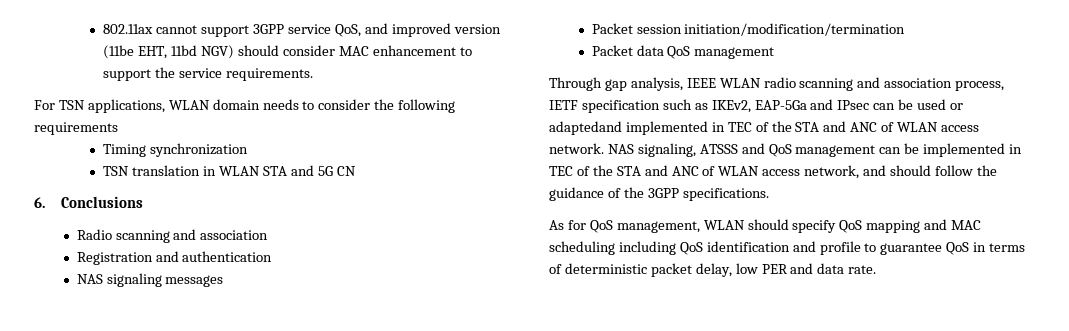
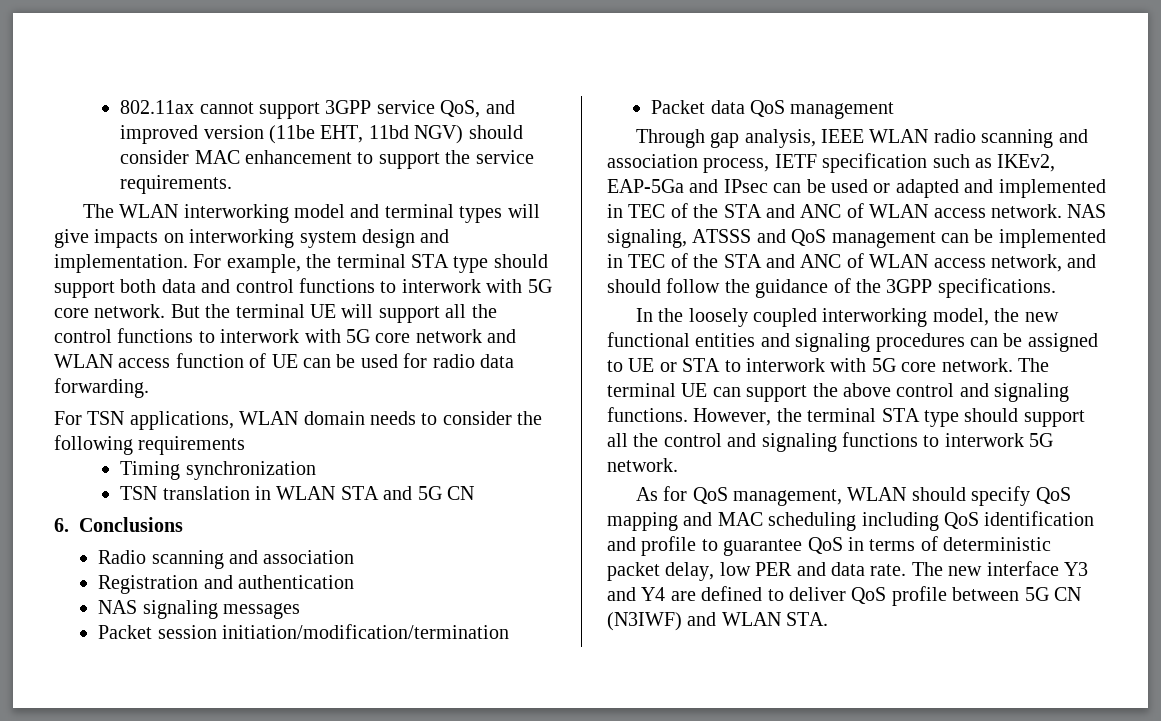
+ The WLAN interworking model and terminal types will give impacts on interworking system design and implementation. For example, the terminal STA type should support both data and control functions to interwork with 5G core network. But the terminal UE will support all the control functions to interwork with 5G core network and WLAN access function of UE can be used for radio data forwarding.
- Through gap analysis, IEEE WLAN radio scanning and association process, IETF specification such as IKEv2, EAP-5Ga and IPsec can be used or adaptedand implemented in TEC of the STA and ANC of WLAN access network.
+ Through gap analysis, IEEE WLAN radio scanning and association process, IETF specification such as IKEv2, EAP-5Ga and IPsec can be used or adapted and implemented in TEC of the STA and ANC of WLAN access network.
+ In the loosely coupled interworking model, the new functional entities and signaling procedures can be assigned to UE or STA to interwork with 5G core network. The terminal UE can support the above control and signaling functions. However, the terminal STA type should support all the control and signaling functions to interwork 5G network.
+ The new interface Y3 and Y4 are defined to deliver QoS profile between 5G CN (N3IWF) and WLAN STA.

